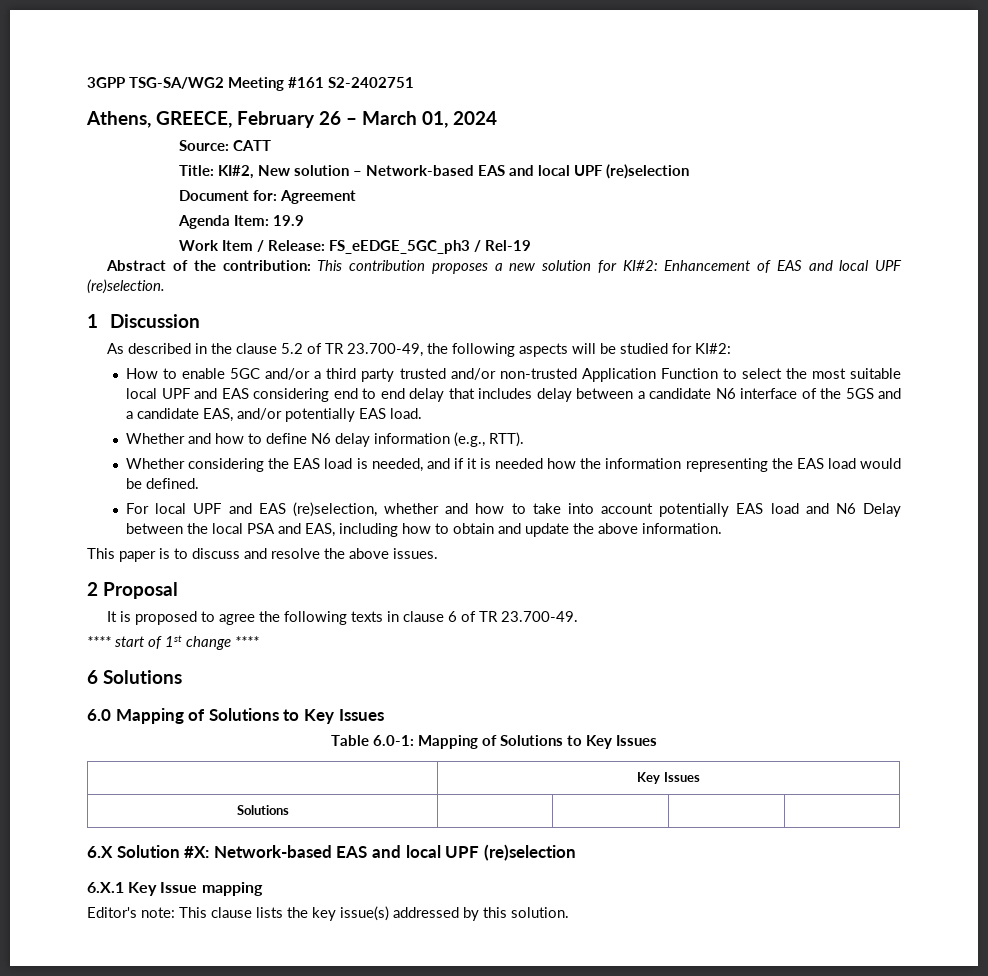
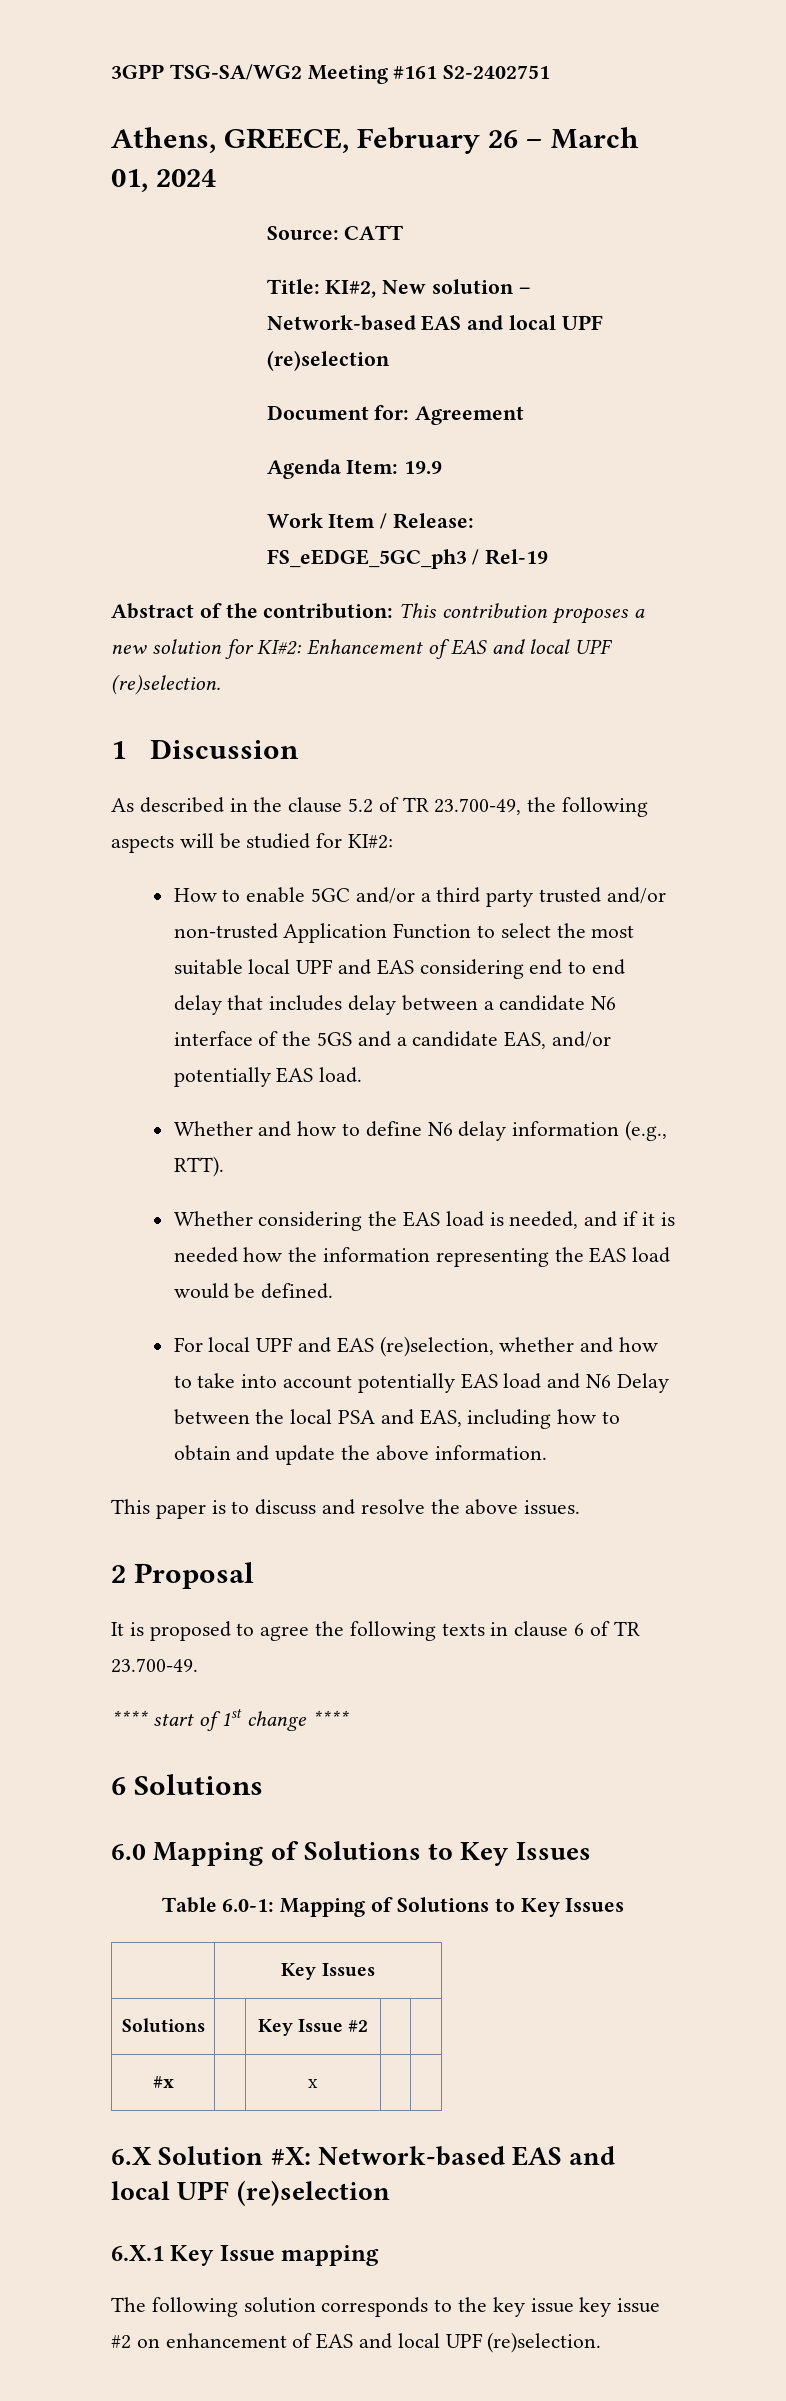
- Solutions | | | |
+ Solutions | | Key Issue #2 | |
+ #x | | x | |
- Editor's note: This clause lists the key issue(s) addressed by this solution.
+ The following solution corresponds to the key issue key issue #2 on enhancement of EAS and local UPF (re)selection.

